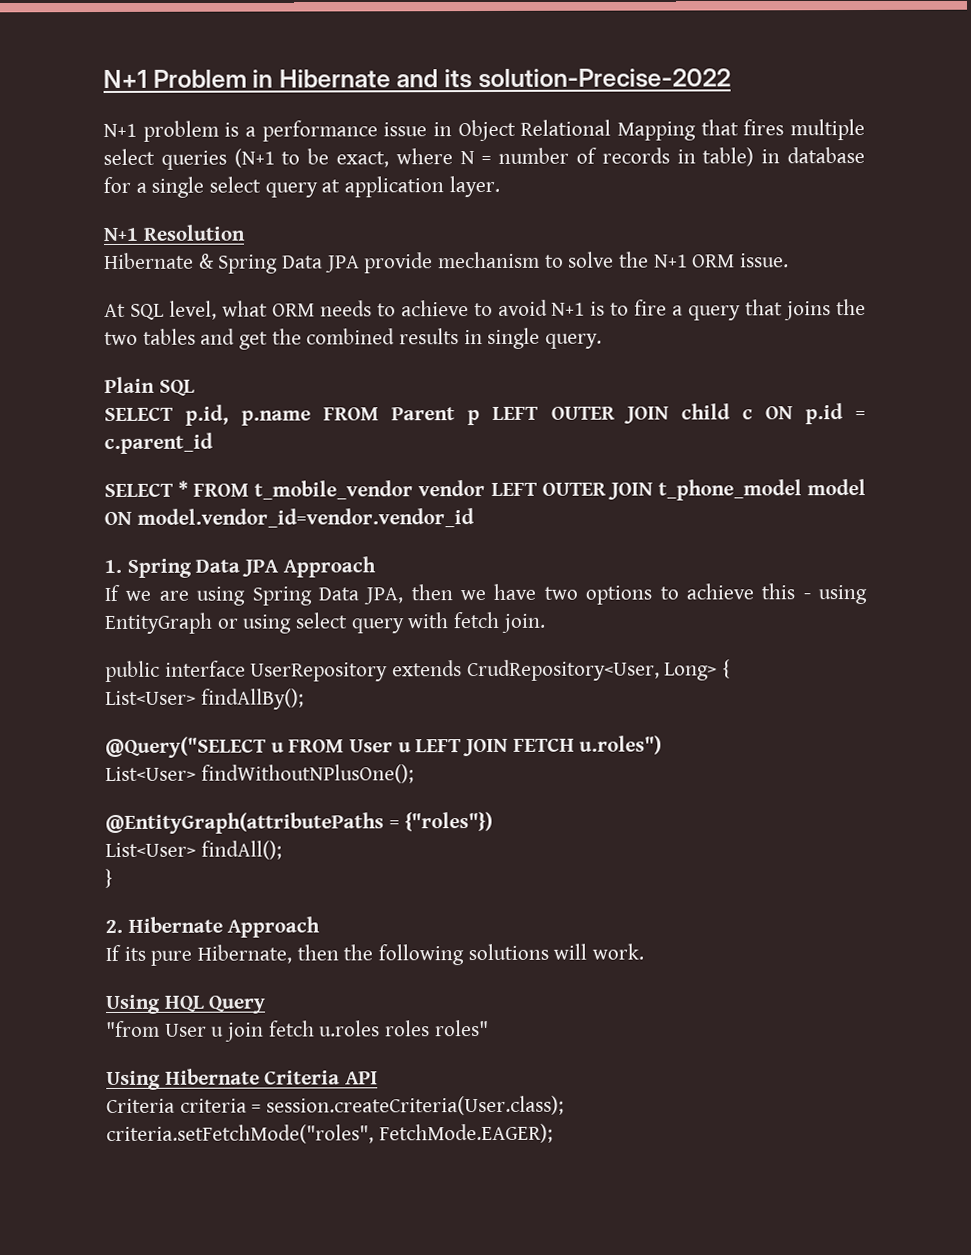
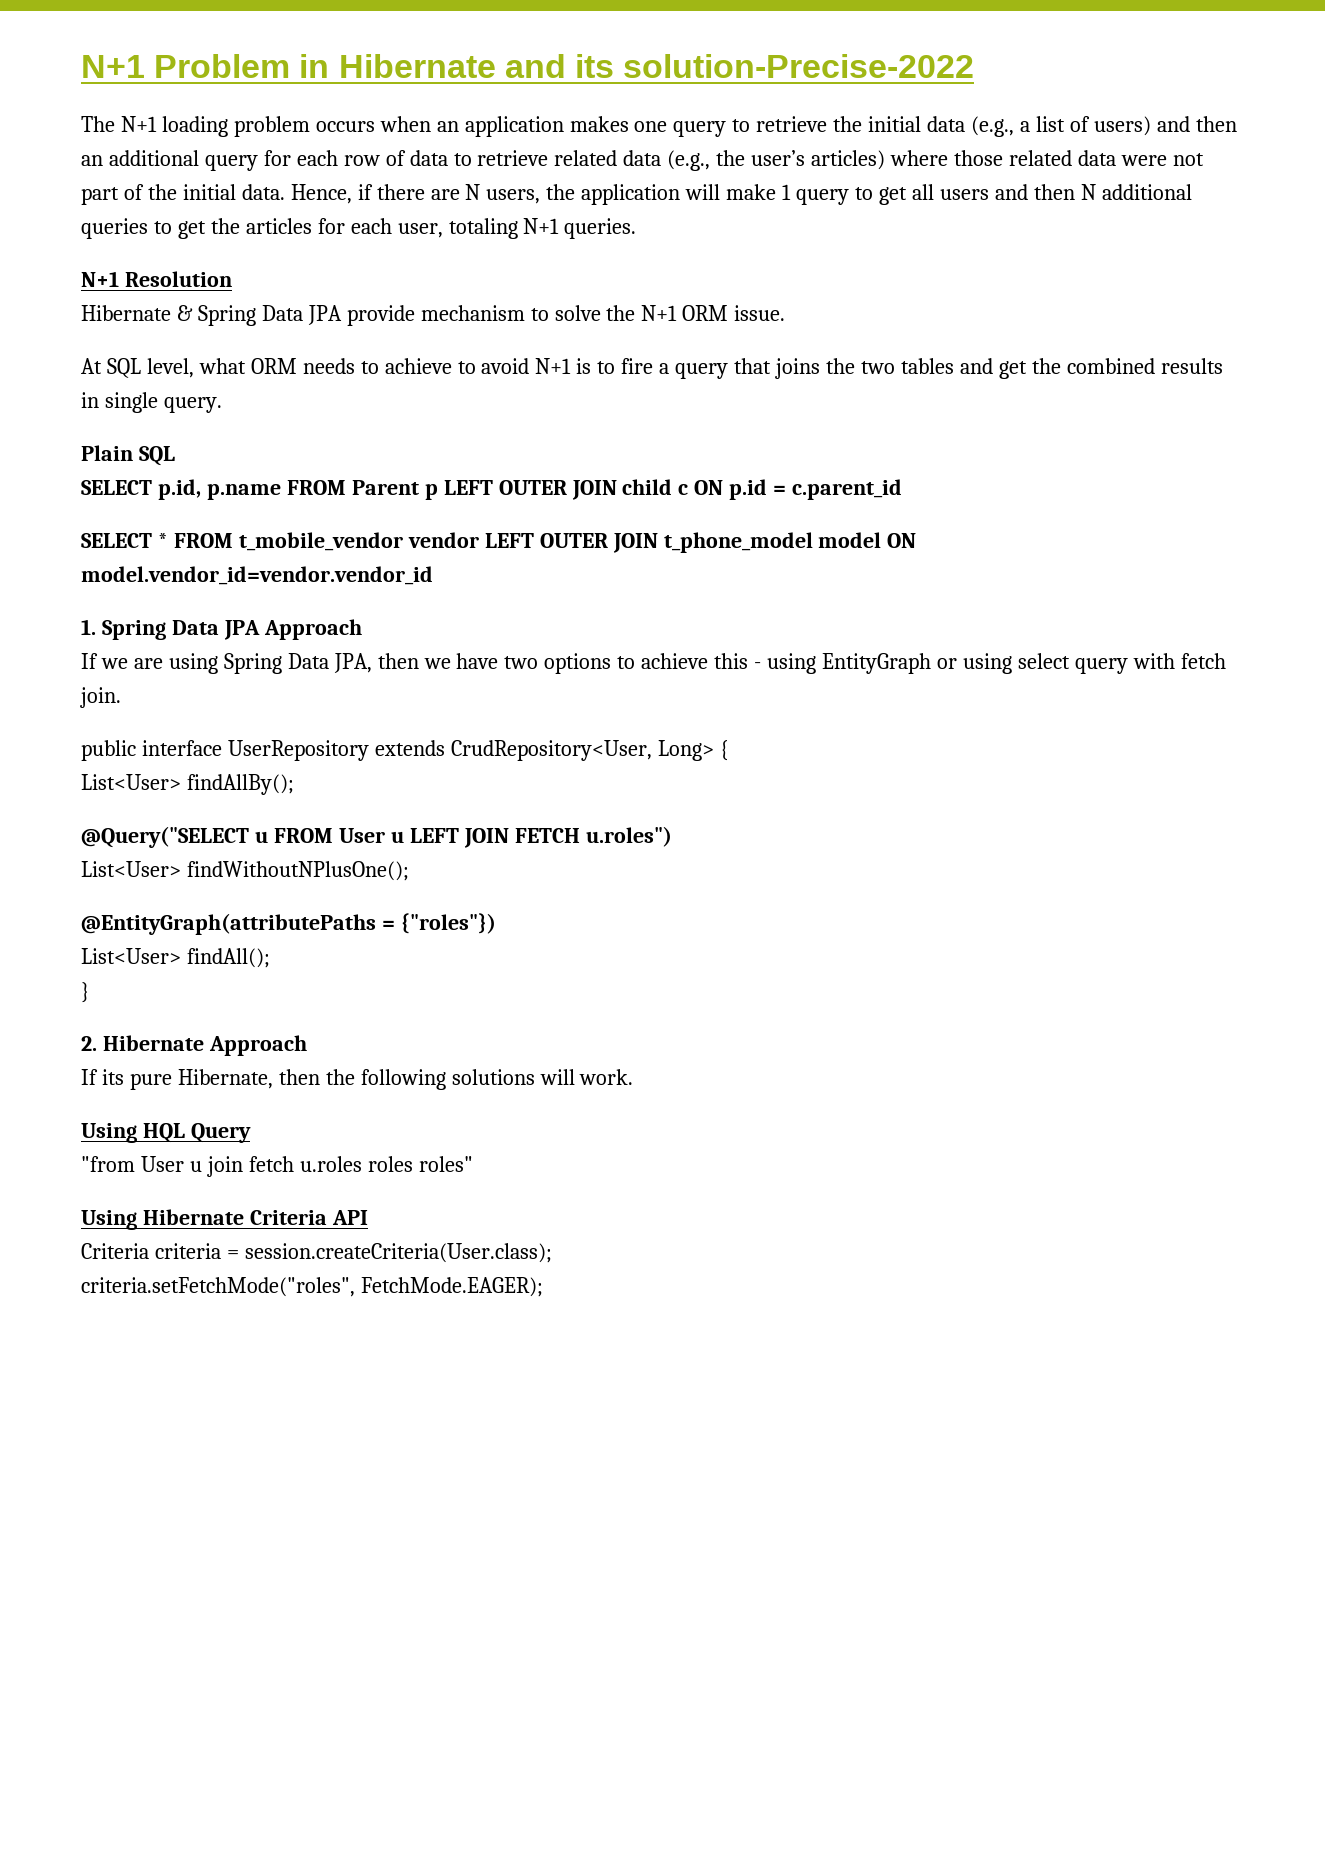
- N+1 problem is a performance issue in Object Relational Mapping that fires multiple select queries (N+1 to be exact, where N = number of records in table) in database for a single select query at application layer.
+ The N+1 loading problem occurs when an application makes one query to retrieve the initial data (e.g., a list of users) and then an additional query for each row of data to retrieve related data (e.g., the user’s articles) where those related data were not part of the initial data. Hence, if there are N users, the application will make 1 query to get all users and then N additional queries to get the articles for each user, totaling N+1 queries.

